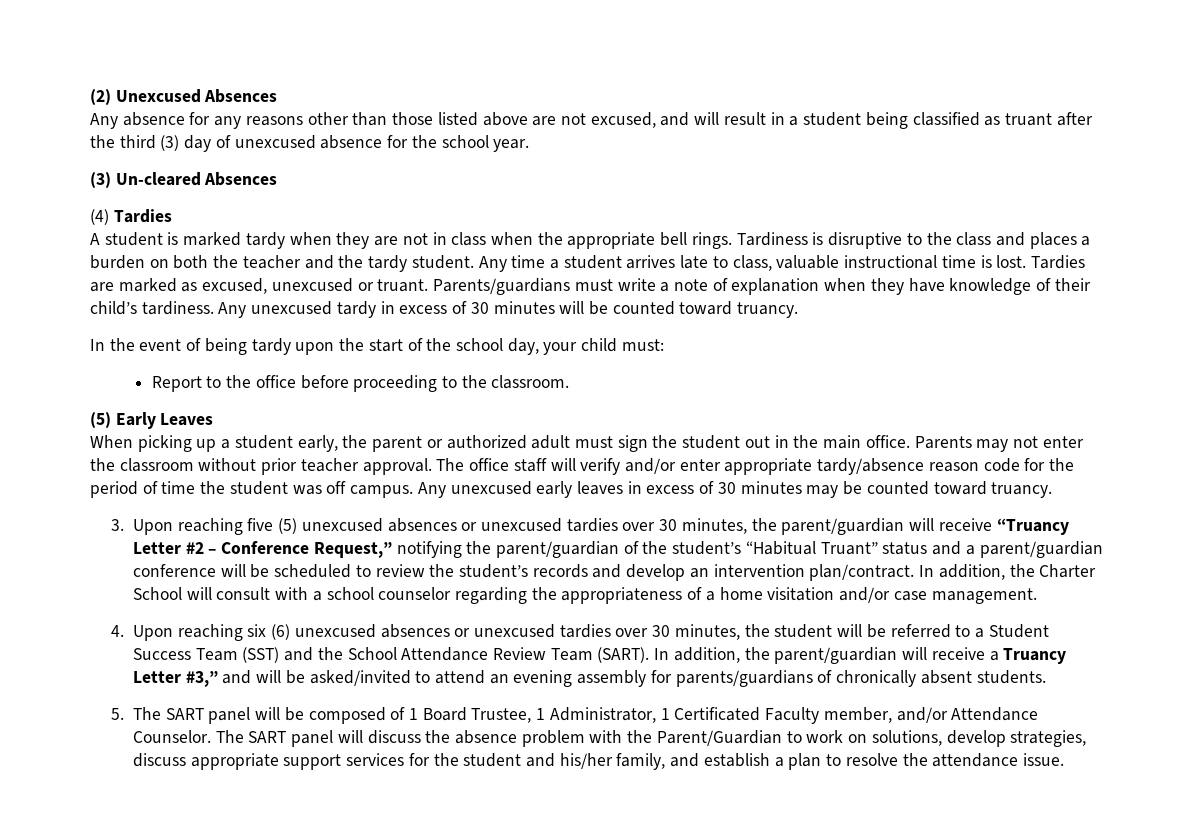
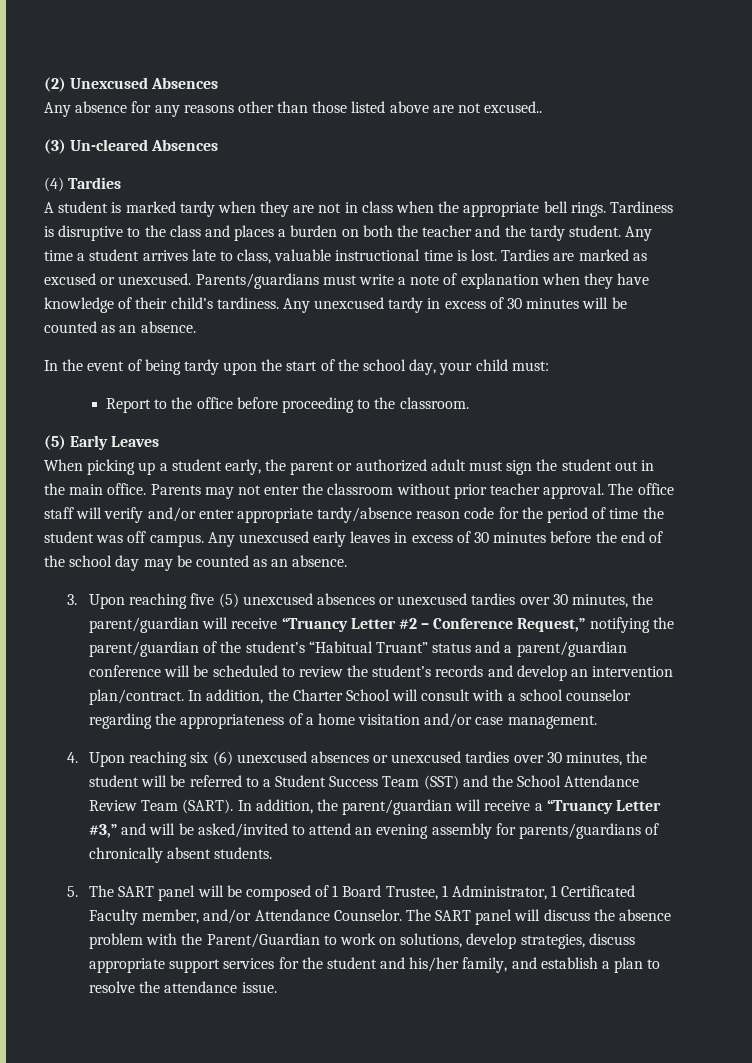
- Any absence for any reasons other than those listed above are not excused, and will result in a student being classified as truant after the third (3) day of unexcused absence for the school year.
+ Any absence for any reasons other than those listed above are not excused..
- Tardies are marked as excused, unexcused or truant.
+ Tardies are marked as excused or unexcused.
- Any unexcused tardy in excess of 30 minutes will be counted toward truancy.
+ Any unexcused tardy in excess of 30 minutes will be counted as an absence.
- Any unexcused early leaves in excess of 30 minutes may be counted toward truancy.
+ Any unexcused early leaves in excess of 30 minutes before the end of the school day may be counted as an absence.
- In addition, the parent/guardian will receive a Truancy Letter #3,” and will be asked/invited to attend an evening assembly for parents/guardians of chronically absent students.
+ In addition, the parent/guardian will receive a “Truancy Letter #3,” and will be asked/invited to attend an evening assembly for parents/guardians of chronically absent students.

